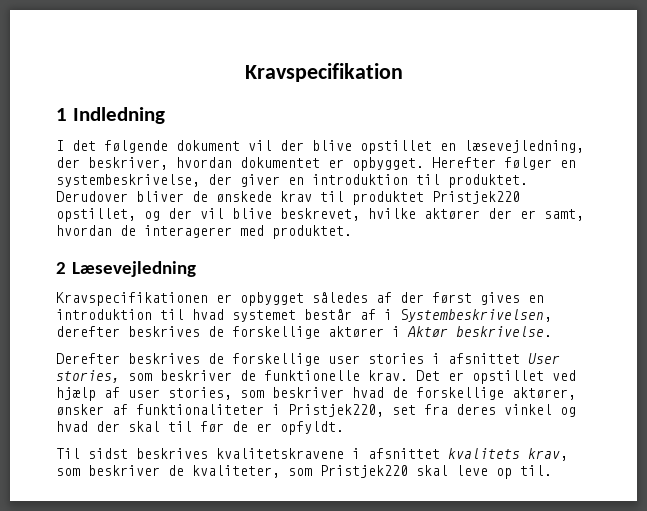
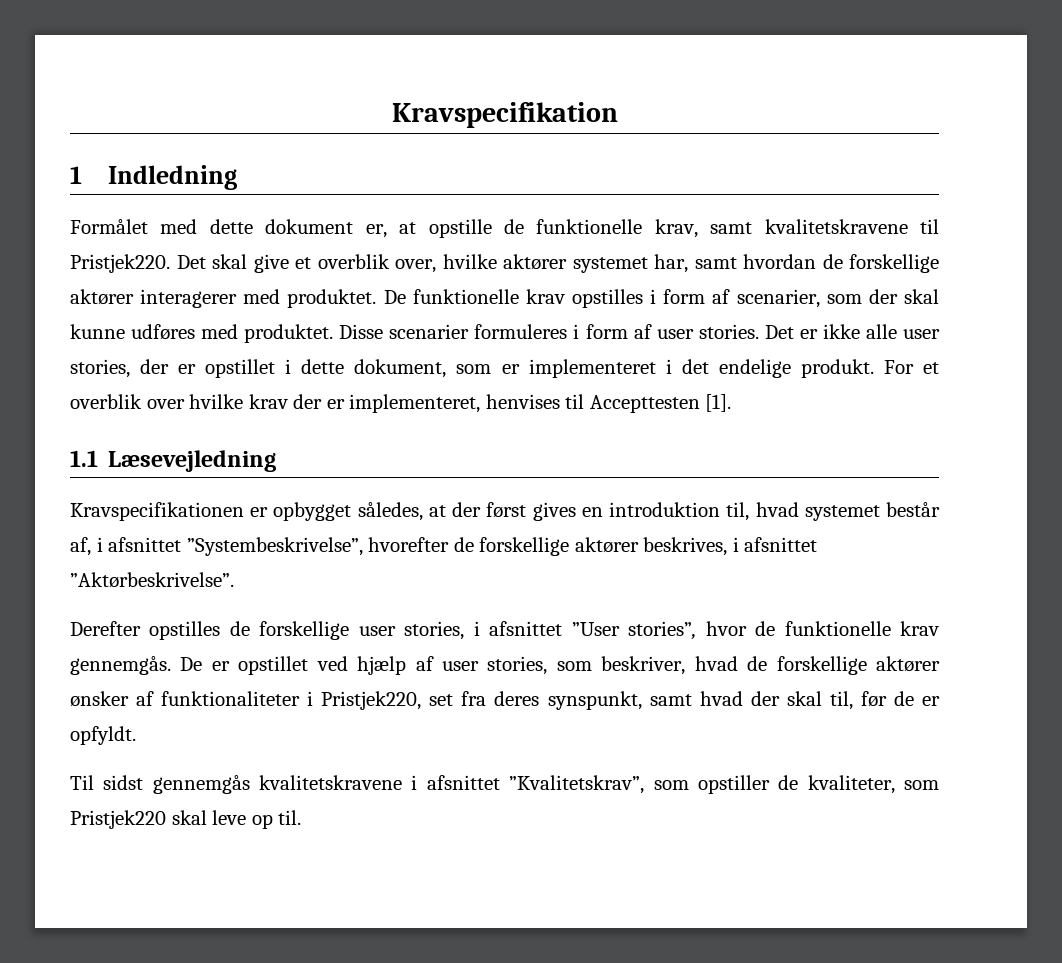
- I det følgende dokument vil der blive opstillet en læsevejledning, der beskriver, hvordan dokumentet er opbygget. Herefter følger en systembeskrivelse, der giver en introduktion til produktet. Derudover bliver de ønskede krav til produktet Pristjek220 opstillet, og der vil blive beskrevet, hvilke aktører der er samt, hvordan de interagerer med produktet.
- 2 Læsevejledning
+ Formålet med dette dokument er, at opstille de funktionelle krav, samt kvalitetskravene til Pristjek220. Det skal give et overblik over, hvilke aktører systemet har, samt hvordan de forskellige aktører interagerer med produktet. De funktionelle krav opstilles i form af scenarier, som der skal kunne udføres med produktet. Disse scenarier formuleres i form af user stories. Det er ikke alle user stories, der er opstillet i dette dokument, som er implementeret i det endelige produkt. For et overblik over hvilke krav der er implementeret, henvises til Accepttesten [1].
+ 1.1 Læsevejledning
- Kravspecifikationen er opbygget således af der først gives en introduktion til hvad systemet består af i Systembeskrivelsen, derefter beskrives de forskellige aktører i Aktør beskrivelse.
+ Kravspecifikationen er opbygget således, at der først gives en introduktion til, hvad systemet består af, i afsnittet ”Systembeskrivelse”, hvorefter de forskellige aktører beskrives, i afsnittet ”Aktørbeskrivelse”.
- Derefter beskrives de forskellige user stories i afsnittet User stories, som beskriver de funktionelle krav. Det er opstillet ved hjælp af user stories, som beskriver hvad de forskellige aktører, ønsker af funktionaliteter i Pristjek220, set fra deres vinkel og hvad der skal til før de er opfyldt.
+ Derefter opstilles de forskellige user stories, i afsnittet ”User stories”, hvor de funktionelle krav gennemgås. De er opstillet ved hjælp af user stories, som beskriver, hvad de forskellige aktører ønsker af funktionaliteter i Pristjek220, set fra deres synspunkt, samt hvad der skal til, før de er opfyldt.
- Til sidst beskrives kvalitetskravene i afsnittet kvalitets krav, som beskriver de kvaliteter, som Pristjek220 skal leve op til.
+ Til sidst gennemgås kvalitetskravene i afsnittet ”Kvalitetskrav”, som opstiller de kvaliteter, som Pristjek220 skal leve op til.

